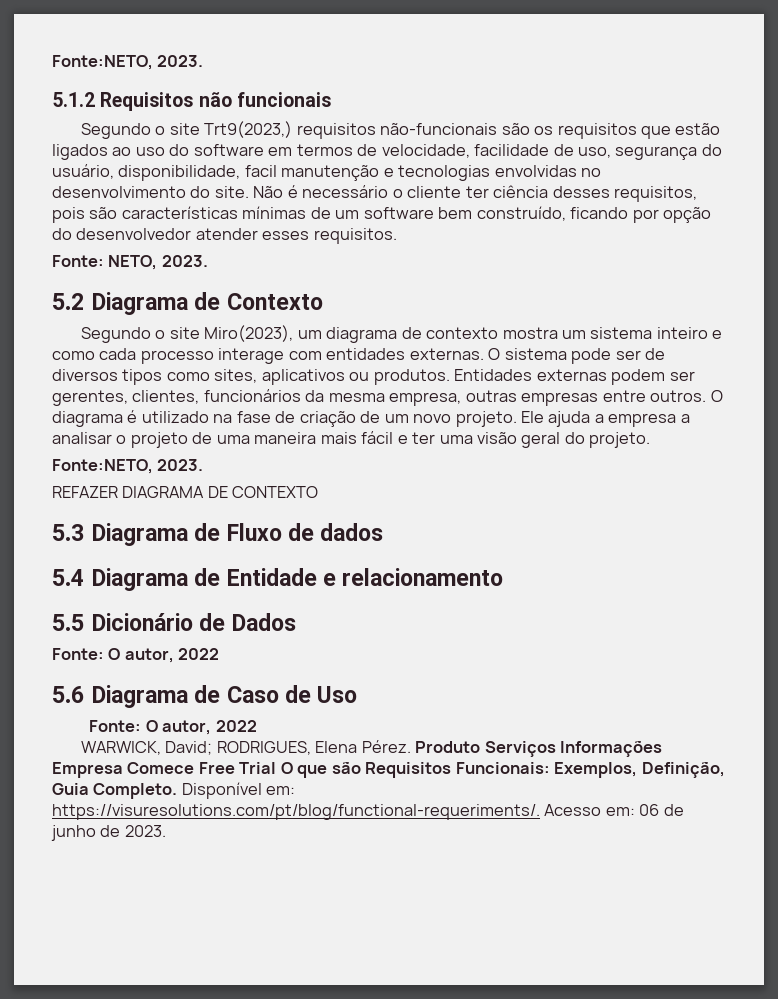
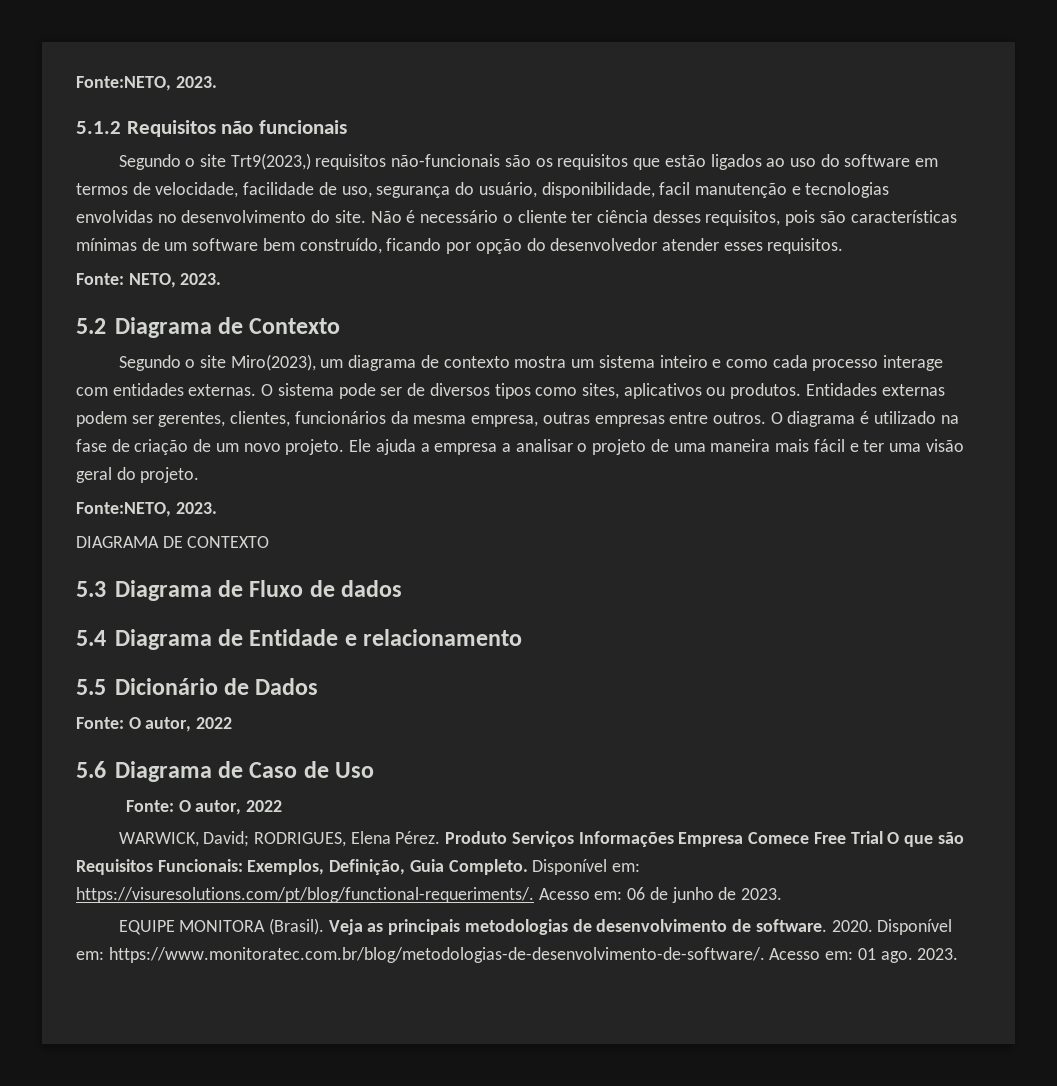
- REFAZER DIAGRAMA DE CONTEXTO
+ DIAGRAMA DE CONTEXTO
+ EQUIPE MONITORA (Brasil). Veja as principais metodologias de desenvolvimento de software. 2020. Disponível em: https://www.monitoratec.com.br/blog/metodologias-de-desenvolvimento-de-software/. Acesso em: 01 ago. 2023.

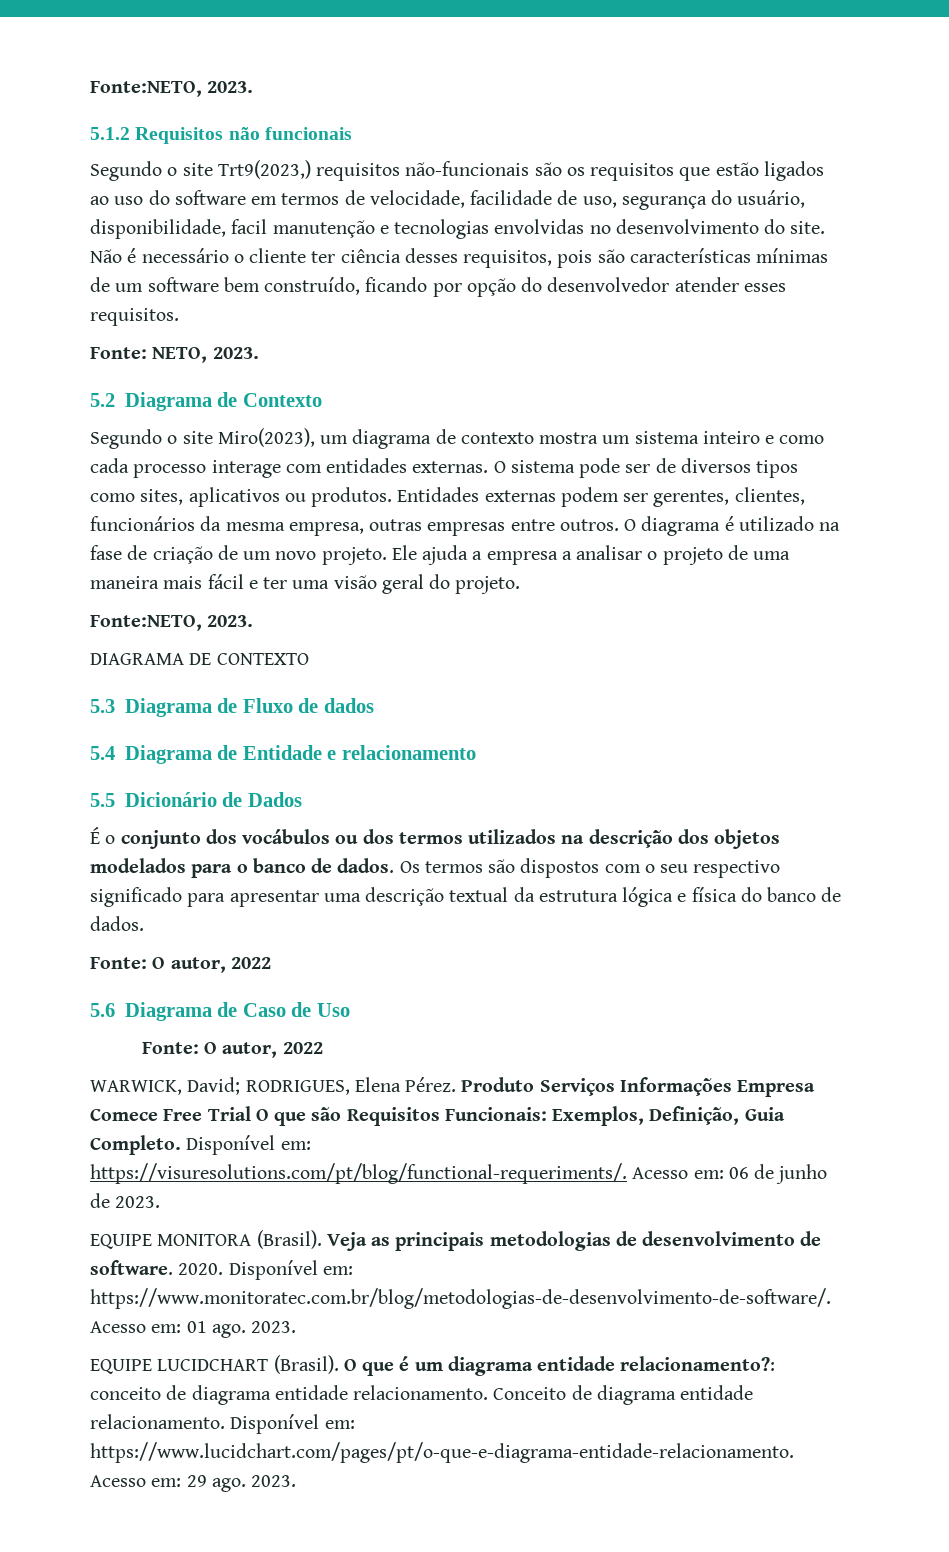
+ É o conjunto dos vocábulos ou dos termos utilizados na descrição dos objetos modelados para o banco de dados. Os termos são dispostos com o seu respectivo significado para apresentar uma descrição textual da estrutura lógica e física do banco de dados.
+ EQUIPE LUCIDCHART (Brasil). O que é um diagrama entidade relacionamento?: conceito de diagrama entidade relacionamento. Conceito de diagrama entidade relacionamento. Disponível em: https://www.lucidchart.com/pages/pt/o-que-e-diagrama-entidade-relacionamento. Acesso em: 29 ago. 2023.

